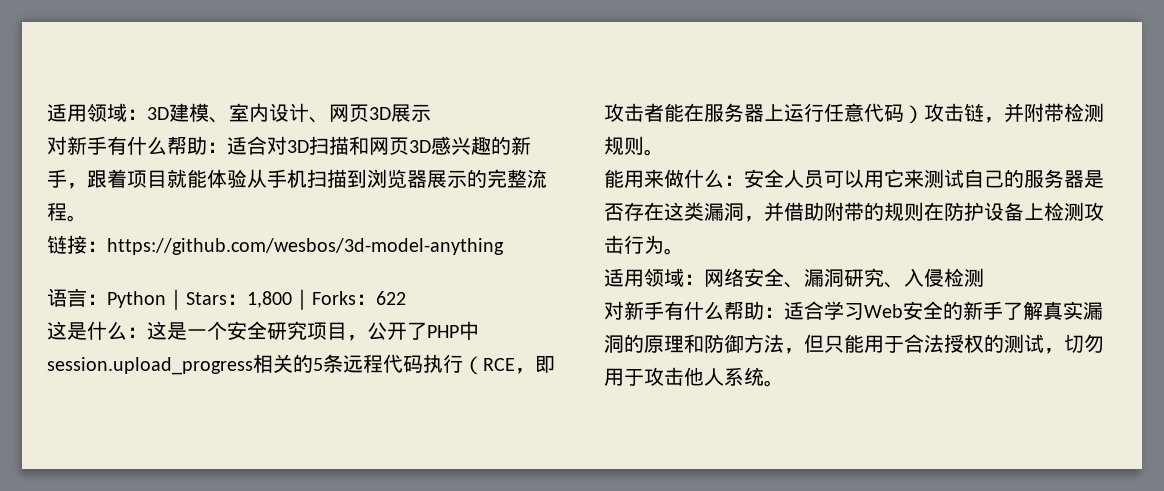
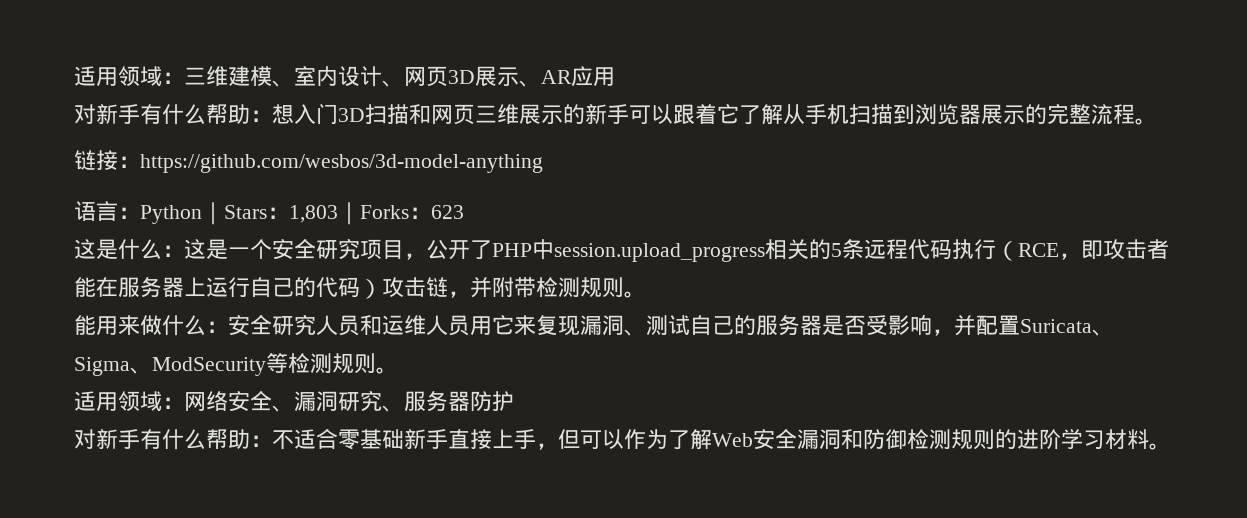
- 适用领域：3D建模、室内设计、网页3D展示
- 对新手有什么帮助：适合对3D扫描和网页3D感兴趣的新手，跟着项目就能体验从手机扫描到浏览器展示的完整流程。
+ 适用领域：三维建模、室内设计、网页3D展示、AR应用
+ 对新手有什么帮助：想入门3D扫描和网页三维展示的新手可以跟着它了解从手机扫描到浏览器展示的完整流程。
- 语言：Python｜Stars：1,800｜Forks：622
+ 语言：Python｜Stars：1,803｜Forks：623
- 这是什么：这是一个安全研究项目，公开了PHP中session.upload_progress相关的5条远程代码执行（RCE，即攻击者能在服务器上运行任意代码）攻击链，并附带检测规则。
+ 这是什么：这是一个安全研究项目，公开了PHP中session.upload_progress相关的5条远程代码执行（RCE，即攻击者能在服务器上运行自己的代码）攻击链，并附带检测规则。
- 能用来做什么：安全人员可以用它来测试自己的服务器是否存在这类漏洞，并借助附带的规则在防护设备上检测攻击行为。
+ 能用来做什么：安全研究人员和运维人员用它来复现漏洞、测试自己的服务器是否受影响，并配置Suricata、Sigma、ModSecurity等检测规则。
- 适用领域：网络安全、漏洞研究、入侵检测
- 对新手有什么帮助：适合学习Web安全的新手了解真实漏洞的原理和防御方法，但只能用于合法授权的测试，切勿用于攻击他人系统。
+ 适用领域：网络安全、漏洞研究、服务器防护
+ 对新手有什么帮助：不适合零基础新手直接上手，但可以作为了解Web安全漏洞和防御检测规则的进阶学习材料。

